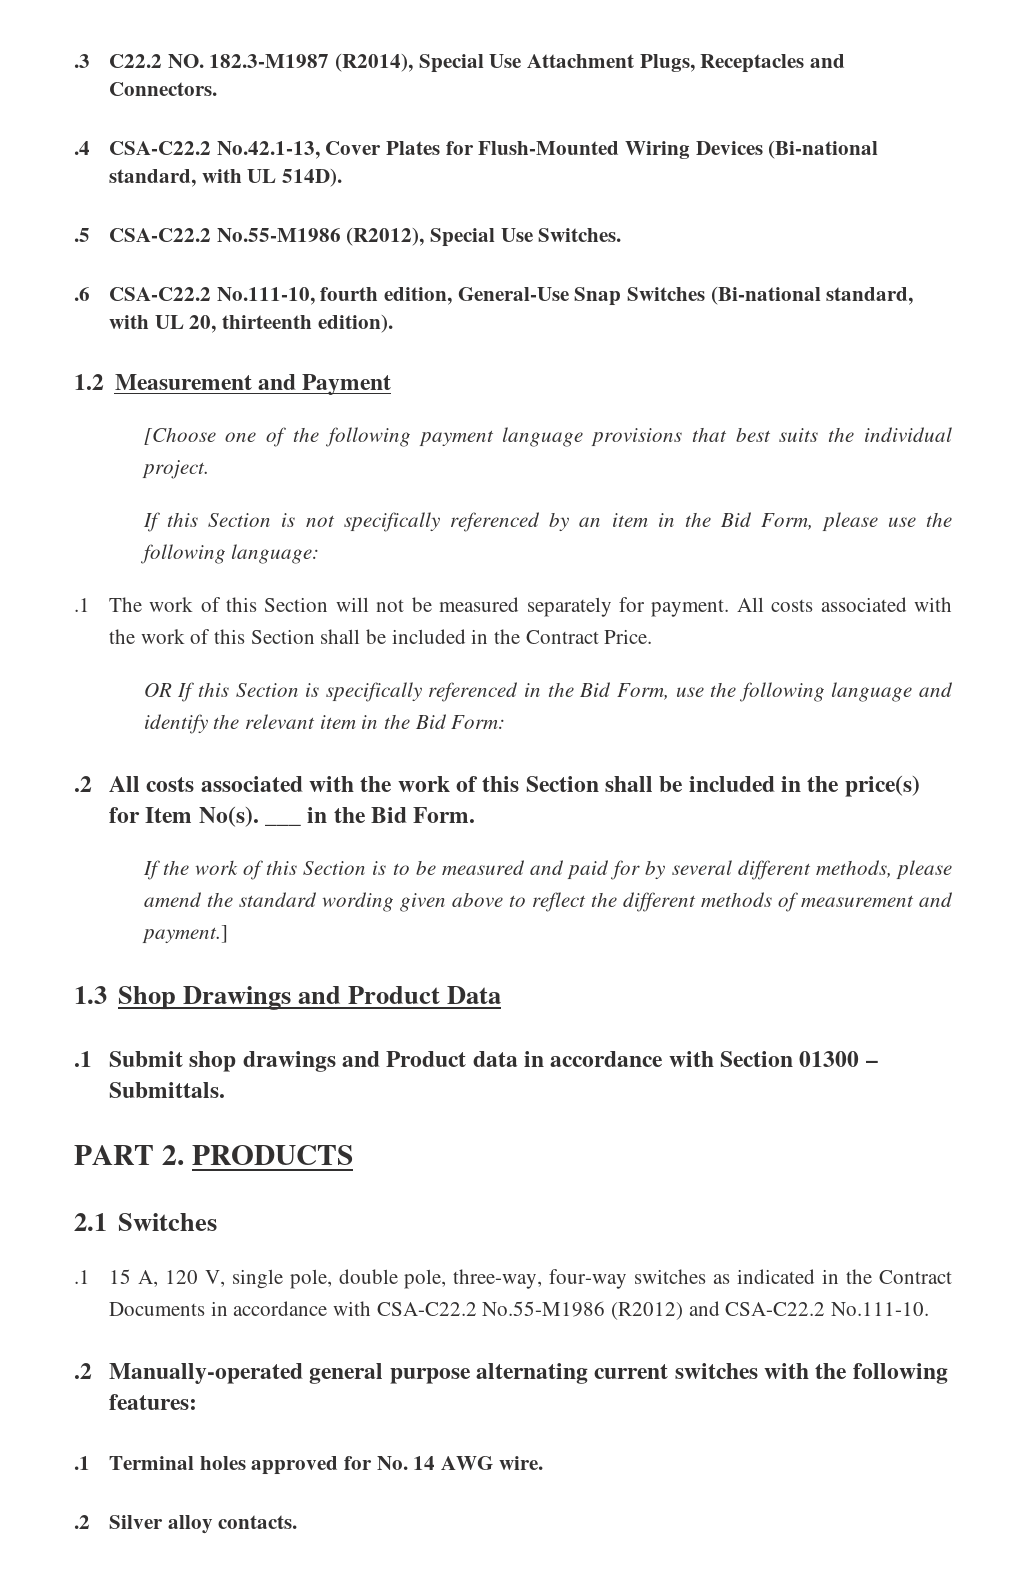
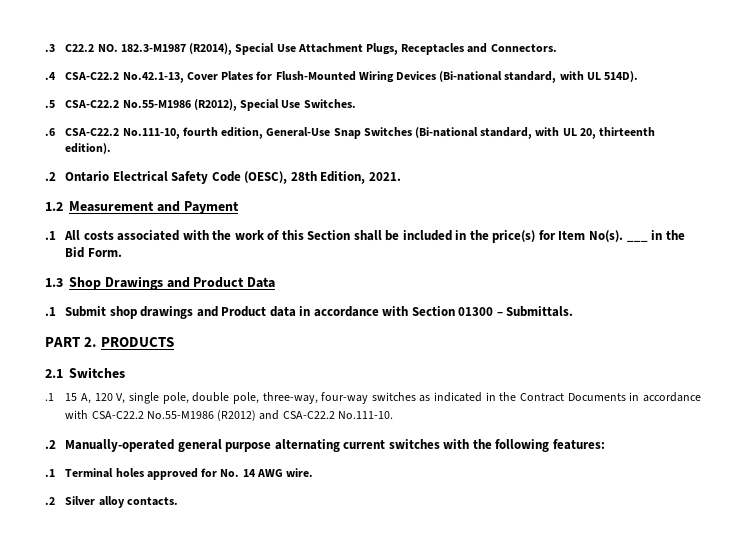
+ .2 Ontario Electrical Safety Code (OESC), 28th Edition, 2021.
  1.2 Measurement and Payment
- [Choose one of the following payment language provisions that best suits the individual project.
- If this Section is not specifically referenced by an item in the Bid Form, please use the following language:
- .1 The work of this Section will not be measured separately for payment. All costs associated with the work of this Section shall be included in the Contract Price.
- OR If this Section is specifically referenced in the Bid Form, use the following language and identify the relevant item in the Bid Form:
- .2 All costs associated with the work of this Section shall be included in the price(s) for Item No(s).
+ .1 All costs associated with the work of this Section shall be included in the price(s) for Item No(s).
- If the work of this Section is to be measured and paid for by several different methods, please amend the standard wording given above to reflect the different methods of measurement and payment.]

